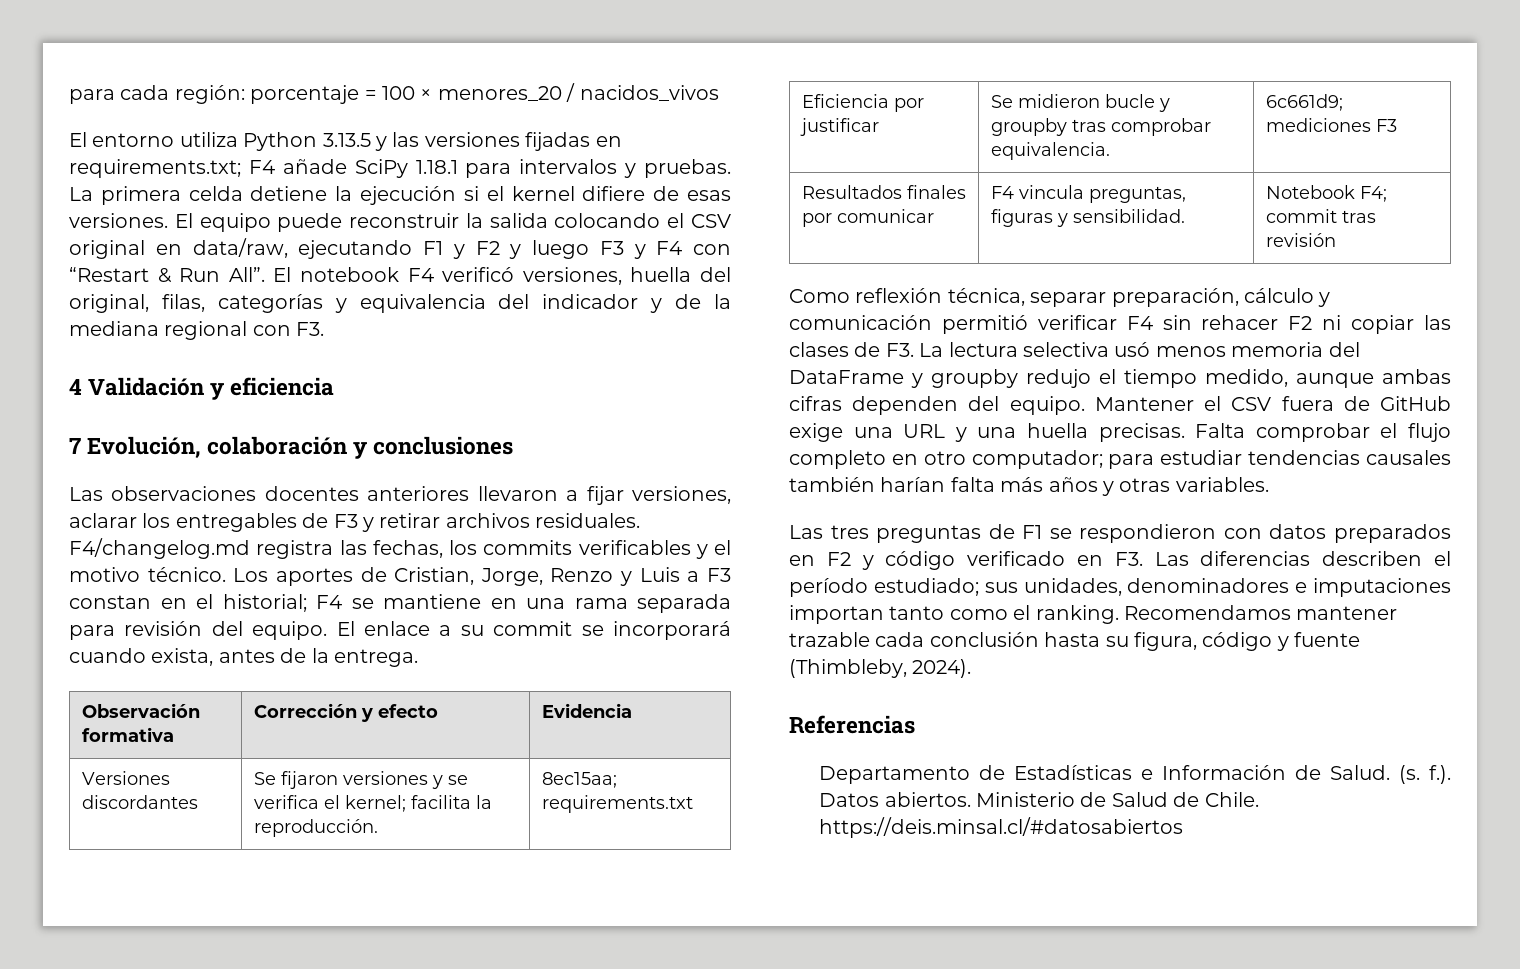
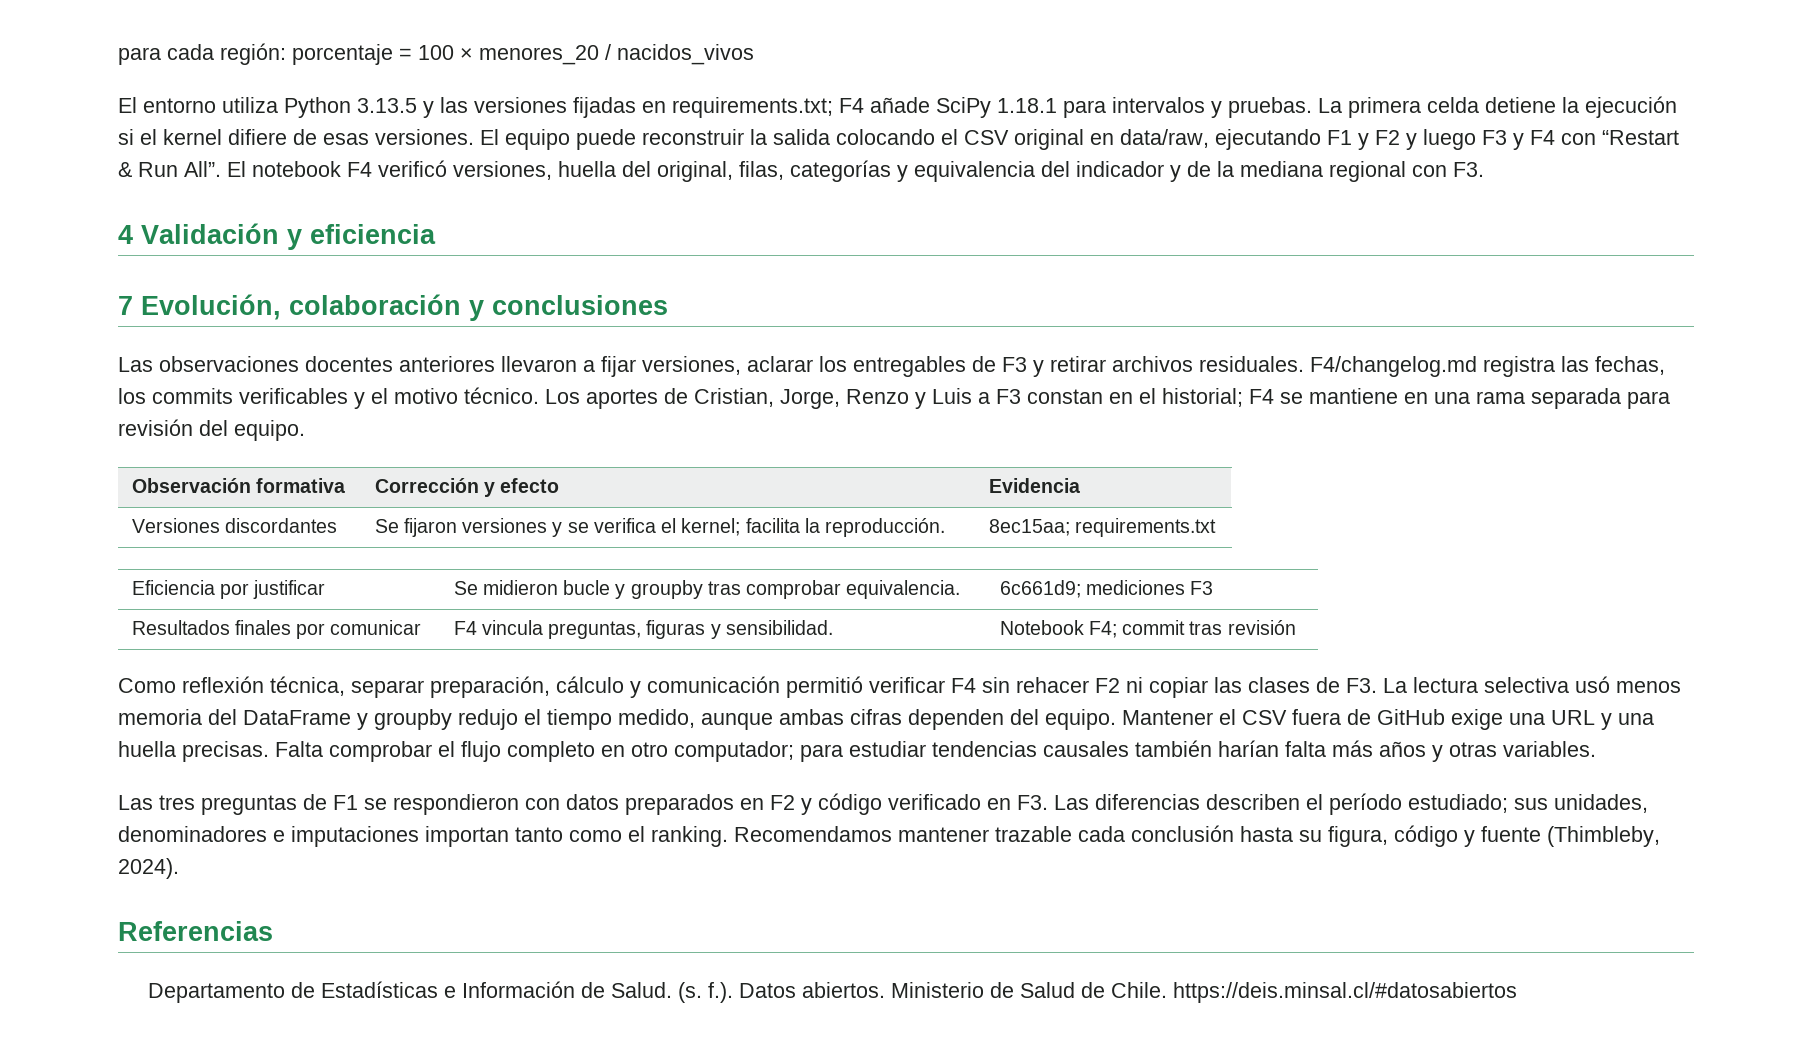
- El enlace a su commit se incorporará cuando exista, antes de la entrega.

